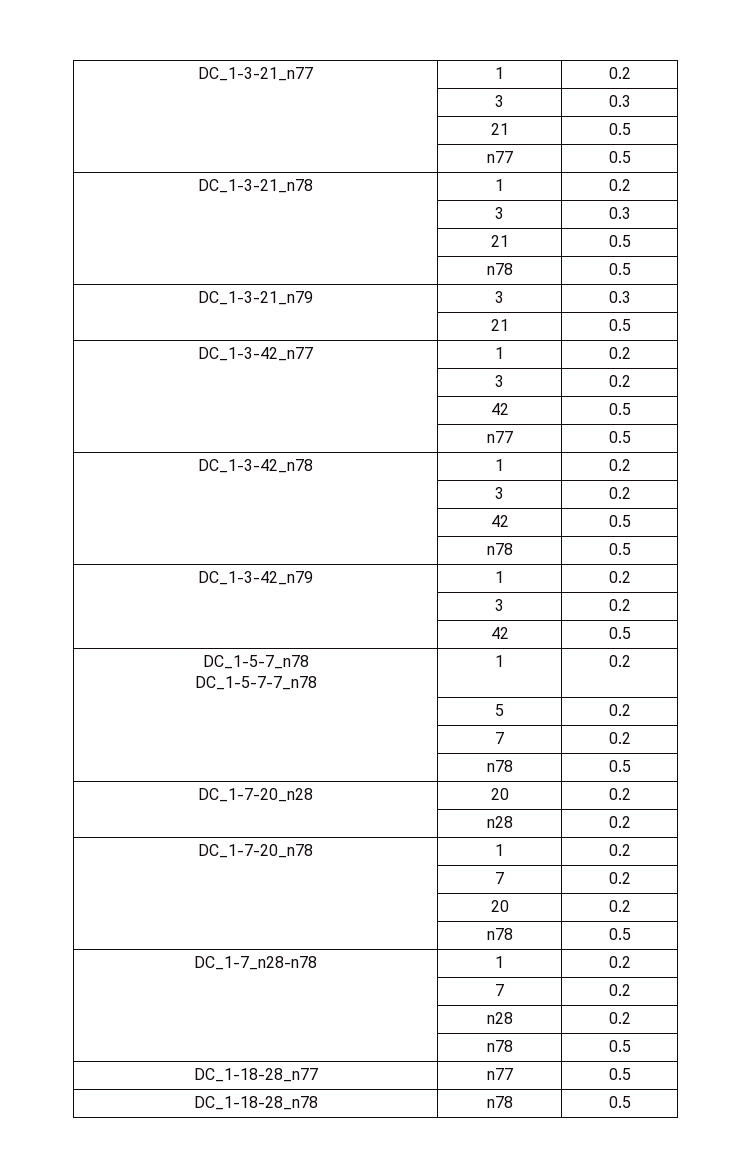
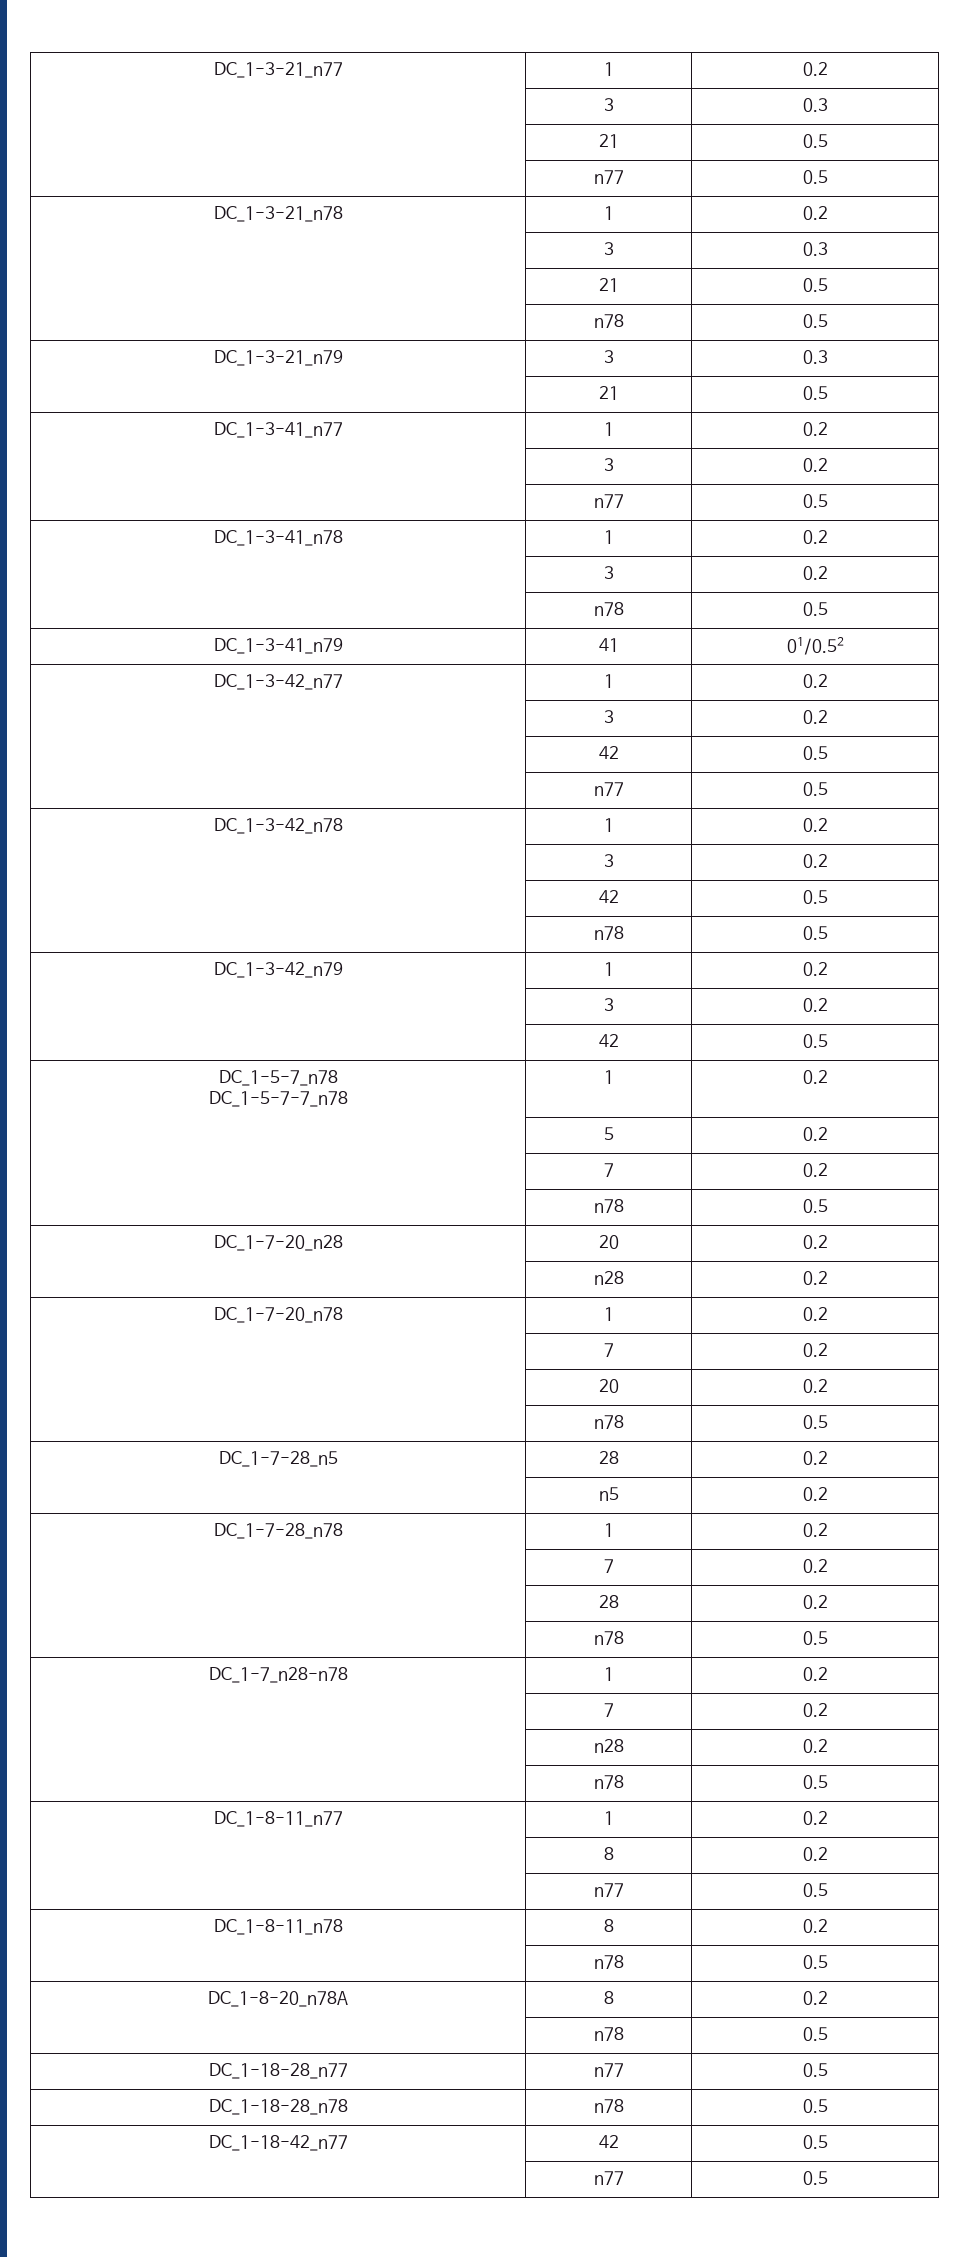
+ DC_1-3-41_n77 | 1 | 0.2
+ | 3 | 0.2
+ | n77 | 0.5
+ DC_1-3-41_n78 | 1 | 0.2
+ | 3 | 0.2
+ | n78 | 0.5
+ DC_1-3-41_n79 | 41 | 01/0.52
+ DC_1-7-28_n5 | 28 | 0.2
+ | n5 | 0.2
+ DC_1-7-28_n78 | 1 | 0.2
+ | 7 | 0.2
+ | 28 | 0.2
+ | n78 | 0.5
+ DC_1-8-11_n77 | 1 | 0.2
+ | 8 | 0.2
+ | n77 | 0.5
+ DC_1-8-11_n78 | 8 | 0.2
+ | n78 | 0.5
+ DC_1-8-20_n78A | 8 | 0.2
+ | n78 | 0.5
+ DC_1-18-42_n77 | 42 | 0.5
+ | n77 | 0.5

